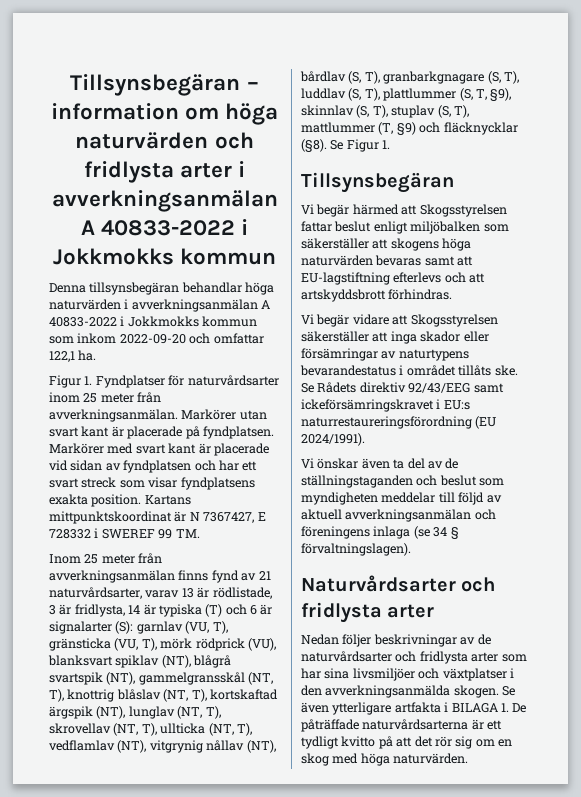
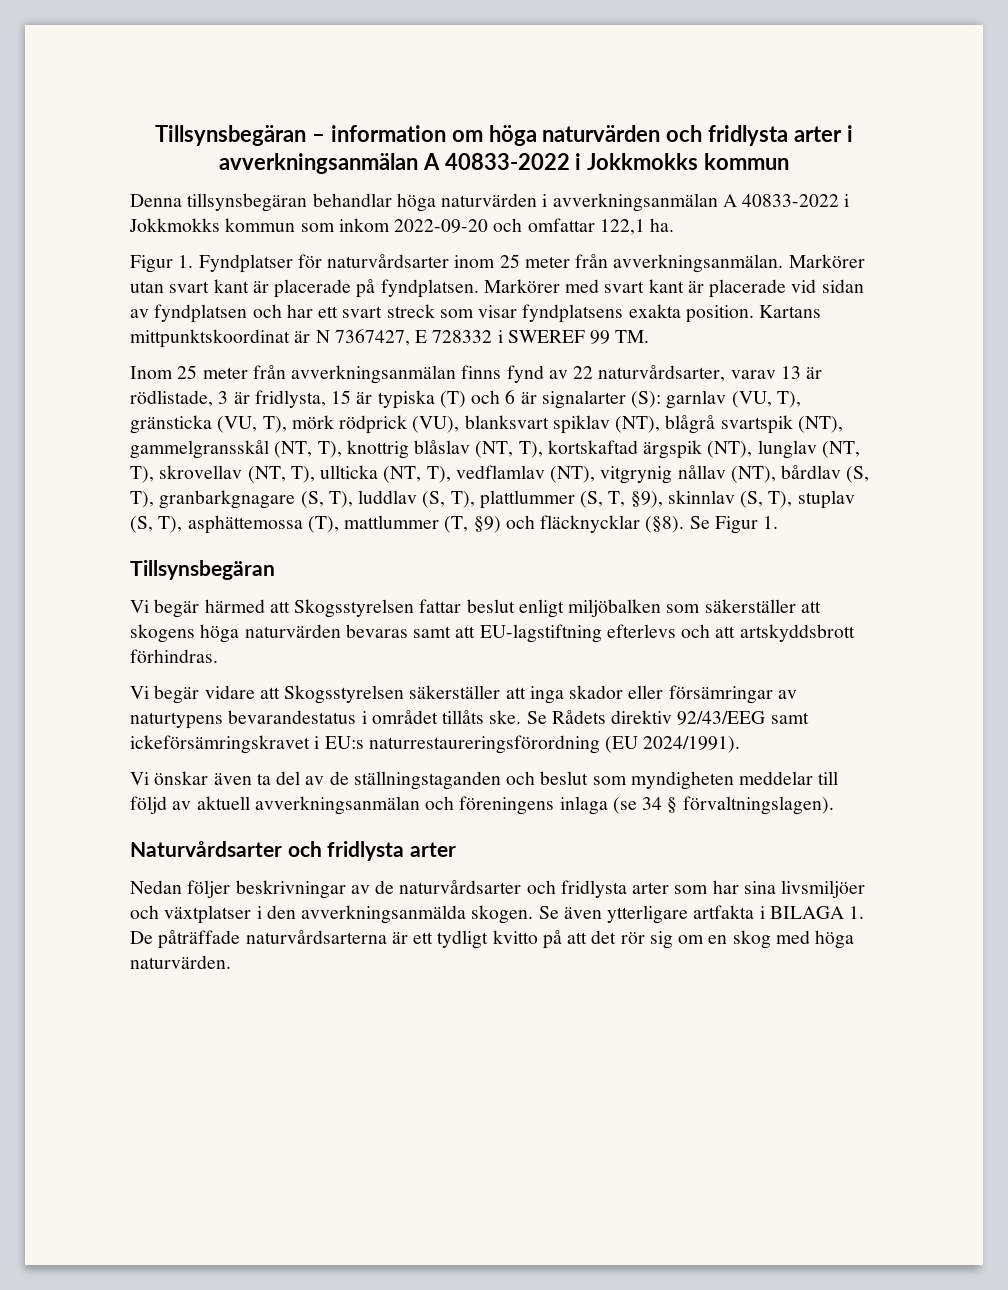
- Inom 25 meter från avverkningsanmälan finns fynd av 21 naturvårdsarter, varav 13 är rödlistade, 3 är fridlysta, 14 är typiska (T) och 6 är signalarter (S):
+ Inom 25 meter från avverkningsanmälan finns fynd av 22 naturvårdsarter, varav 13 är rödlistade, 3 är fridlysta, 15 är typiska (T) och 6 är signalarter (S):
- garnlav (VU, T), gränsticka (VU, T), mörk rödprick (VU), blanksvart spiklav (NT), blågrå svartspik (NT), gammelgransskål (NT, T), knottrig blåslav (NT, T), kortskaftad ärgspik (NT), lunglav (NT, T), skrovellav (NT, T), ullticka (NT, T), vedflamlav (NT), vitgrynig nållav (NT), bårdlav (S, T), granbarkgnagare (S, T), luddlav (S, T), plattlummer (S, T, §9), skinnlav (S, T), stuplav (S, T), mattlummer (T, §9) och fläcknycklar (§8).
+ garnlav (VU, T), gränsticka (VU, T), mörk rödprick (VU), blanksvart spiklav (NT), blågrå svartspik (NT), gammelgransskål (NT, T), knottrig blåslav (NT, T), kortskaftad ärgspik (NT), lunglav (NT, T), skrovellav (NT, T), ullticka (NT, T), vedflamlav (NT), vitgrynig nållav (NT), bårdlav (S, T), granbarkgnagare (S, T), luddlav (S, T), plattlummer (S, T, §9), skinnlav (S, T), stuplav (S, T), asphättemossa (T), mattlummer (T, §9) och fläcknycklar (§8).

